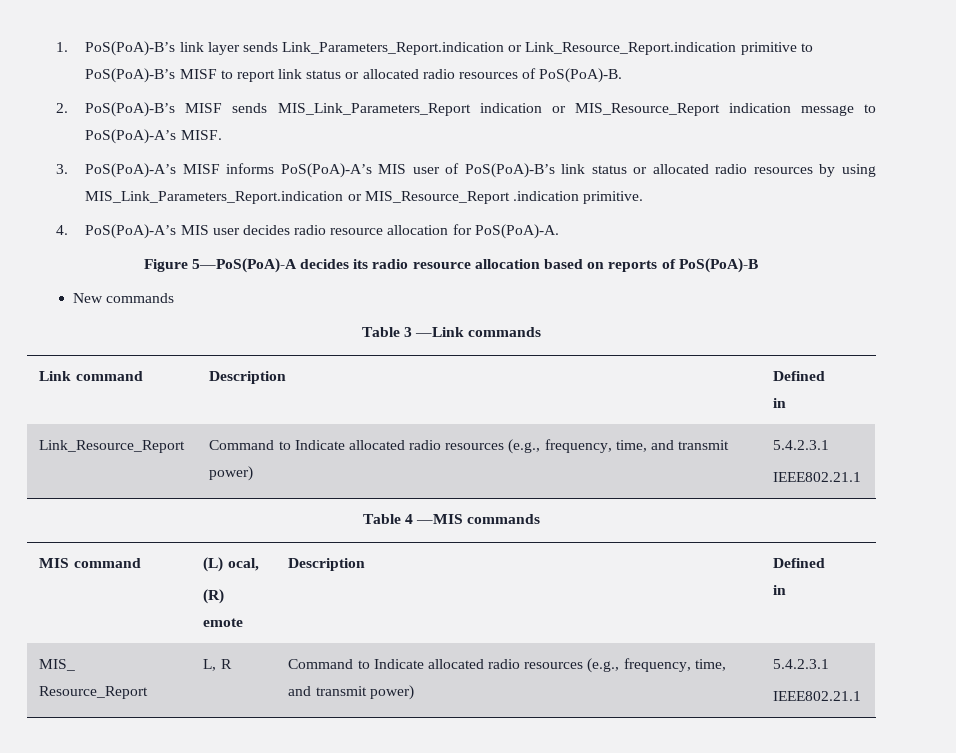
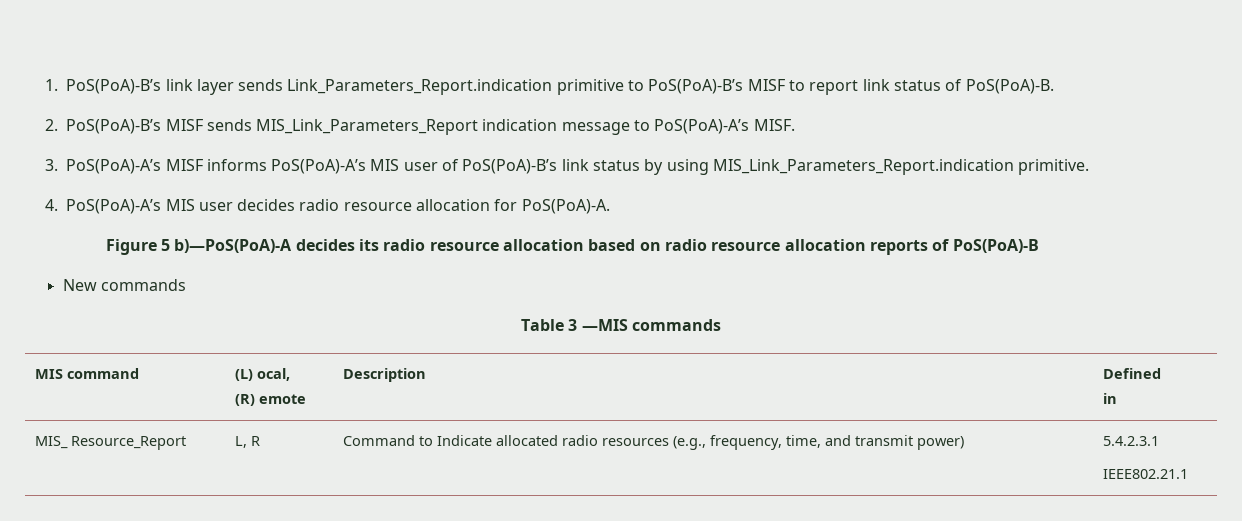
- 1. PoS(PoA)-B’s link layer sends Link_Parameters_Report.indication or Link_Resource_Report.indication primitive to PoS(PoA)-B’s MISF to report link status or allocated radio resources of PoS(PoA)-B.
+ 1. PoS(PoA)-B’s link layer sends Link_Parameters_Report.indication primitive to PoS(PoA)-B’s MISF to report link status of PoS(PoA)-B.
- 2. PoS(PoA)-B’s MISF sends MIS_Link_Parameters_Report indication or MIS_Resource_Report indication message to PoS(PoA)-A’s MISF.
+ 2. PoS(PoA)-B’s MISF sends MIS_Link_Parameters_Report indication message to PoS(PoA)-A’s MISF.
- 3. PoS(PoA)-A’s MISF informs PoS(PoA)-A’s MIS user of PoS(PoA)-B’s link status or allocated radio resources by using MIS_Link_Parameters_Report.indication or MIS_Resource_Report .indication primitive.
+ 3. PoS(PoA)-A’s MISF informs PoS(PoA)-A’s MIS user of PoS(PoA)-B’s link status by using MIS_Link_Parameters_Report.indication primitive.
- Figure 5—PoS(PoA)-A decides its radio resource allocation based on reports of PoS(PoA)-B
+ Figure 5 b)—PoS(PoA)-A decides its radio resource allocation based on radio resource allocation reports of PoS(PoA)-B
- Table 3 —Link commands
- Link command | Description | Defined
- in
- Link_Resource_Report | Command to Indicate allocated radio resources (e.g., frequency, time, and transmit power) | 5.4.2.3.1
- IEEE802.21.1
- Table 4 —MIS commands
+ Table 3 —MIS commands

